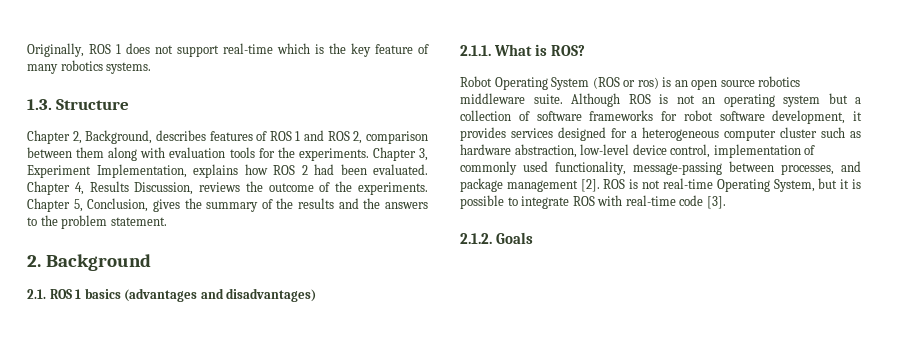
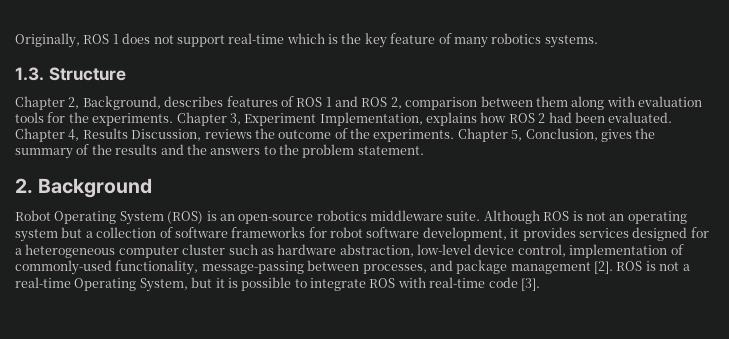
- 2.1. ROS 1 basics (advantages and disadvantages)
- 2.1.1. What is ROS?
- Robot Operating System (ROS or ros) is an open source robotics middleware suite.
+ Robot Operating System (ROS) is an open-source robotics middleware suite.
- Although ROS is not an operating system but a collection of software frameworks for robot software development, it provides services designed for a heterogeneous computer cluster such as hardware abstraction, low-level device control, implementation of commonly used functionality, message-passing between processes, and package management [2].
+ Although ROS is not an operating system but a collection of software frameworks for robot software development, it provides services designed for a heterogeneous computer cluster such as hardware abstraction, low-level device control, implementation of commonly-used functionality, message-passing between processes, and package management [2].
- ROS is not real-time Operating System, but it is possible to integrate ROS with real-time code [3].
+ ROS is not a real-time Operating System, but it is possible to integrate ROS with real-time code [3].
- 2.1.2. Goals

